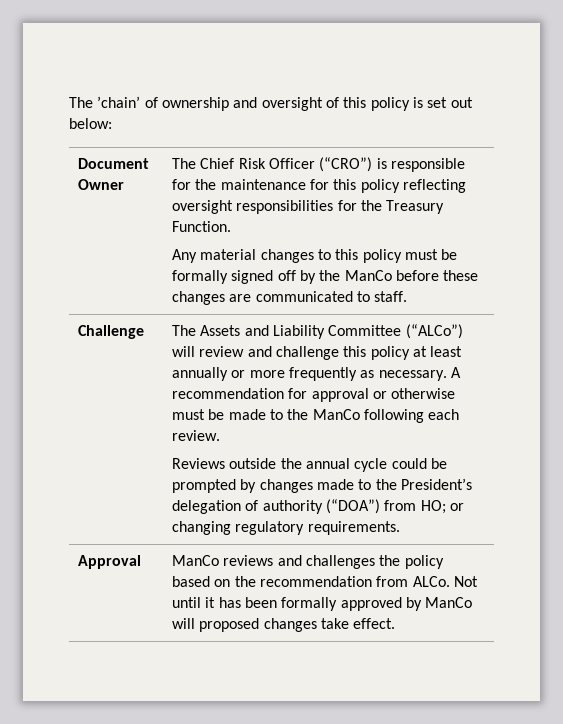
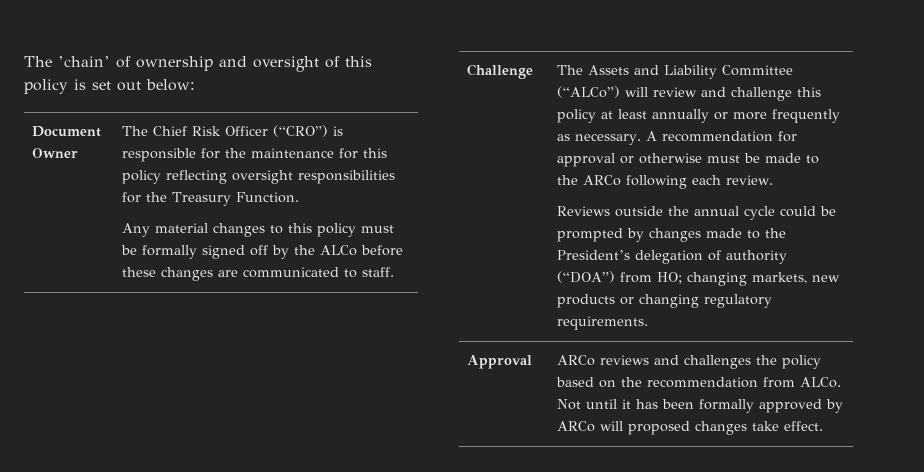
- Any material changes to this policy must be formally signed off by the ManCo before these changes are communicated to staff.
+ Any material changes to this policy must be formally signed off by the ALCo before these changes are communicated to staff.
- A recommendation for approval or otherwise must be made to the ManCo following each review.
+ A recommendation for approval or otherwise must be made to the ARCo following each review.
- Reviews outside the annual cycle could be prompted by changes made to the President’s delegation of authority (“DOA”) from HO; or changing regulatory requirements.
+ Reviews outside the annual cycle could be prompted by changes made to the President’s delegation of authority (“DOA”) from HO; changing markets, new products or changing regulatory requirements.
- Approval | ManCo reviews and challenges the policy based on the recommendation from ALCo. Not until it has been formally approved by ManCo will proposed changes take effect.
+ Approval | ARCo reviews and challenges the policy based on the recommendation from ALCo. Not until it has been formally approved by ARCo will proposed changes take effect.

